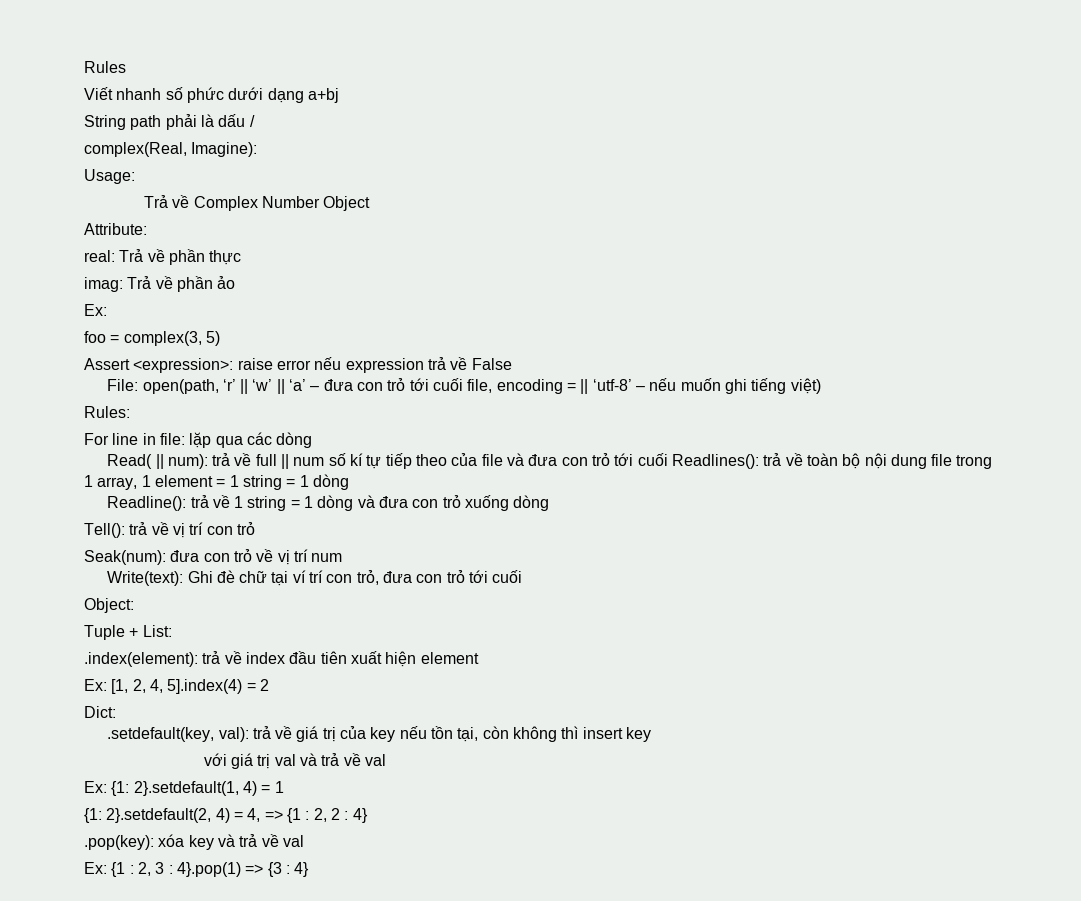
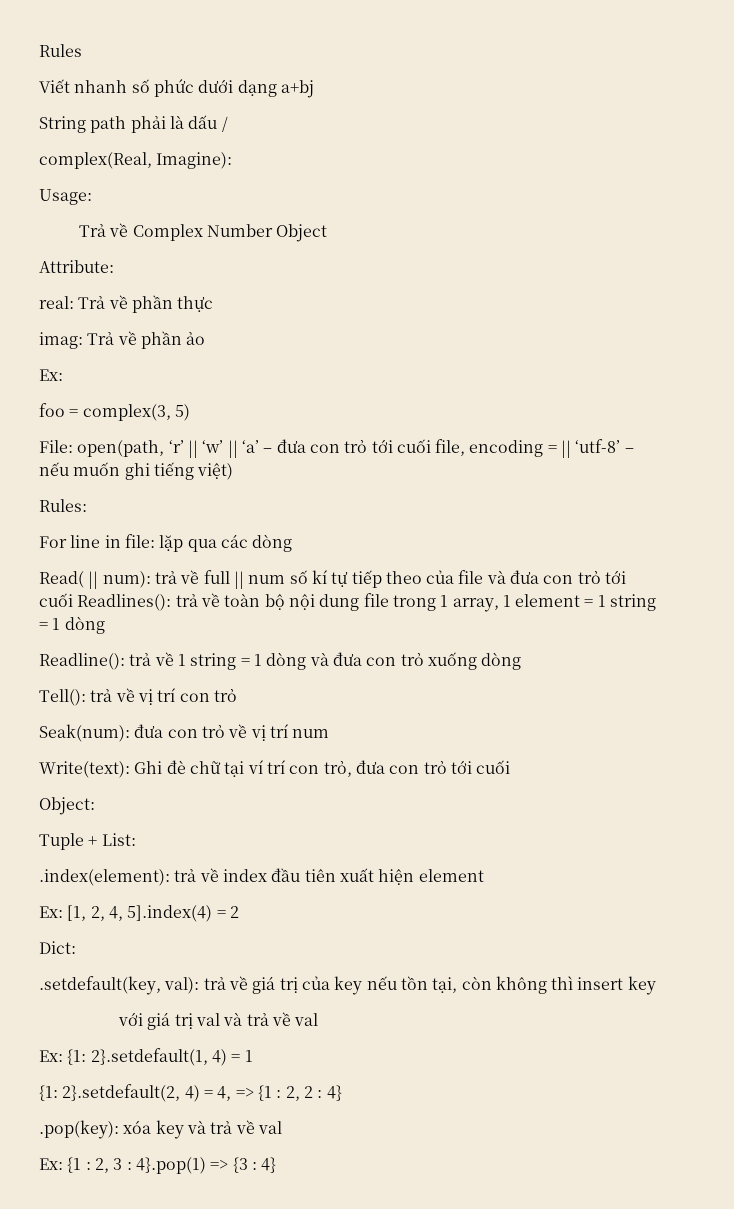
- Assert <expression>: raise error nếu expression trả về False

